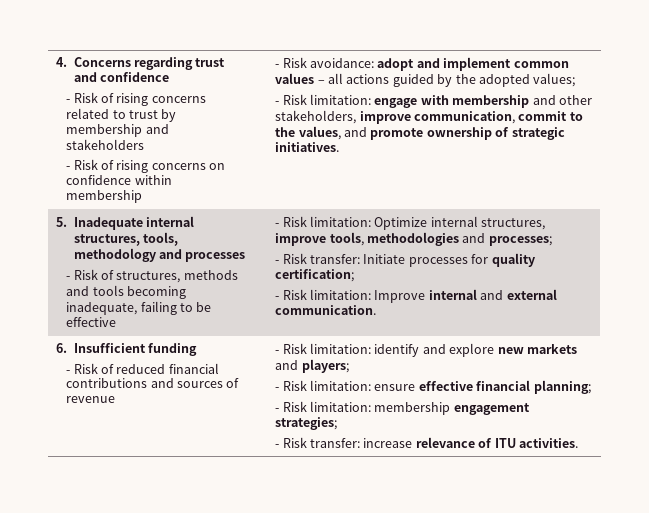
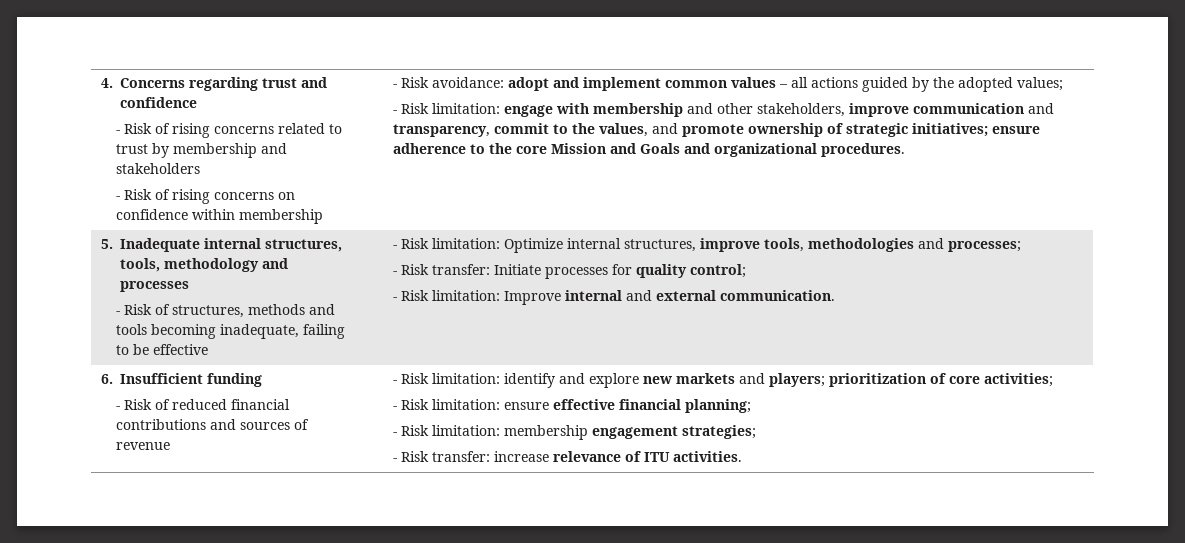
- - Risk limitation: engage with membership and other stakeholders, improve communication, commit to the values, and promote ownership of strategic initiatives.
+ - Risk limitation: engage with membership and other stakeholders, improve communication and transparency, commit to the values, and promote ownership of strategic initiatives; ensure adherence to the core Mission and Goals and organizational procedures.
- - Risk transfer: Initiate processes for quality certification;
+ - Risk transfer: Initiate processes for quality control;
- - Risk limitation: identify and explore new markets and players;
+ - Risk limitation: identify and explore new markets and players; prioritization of core activities;

